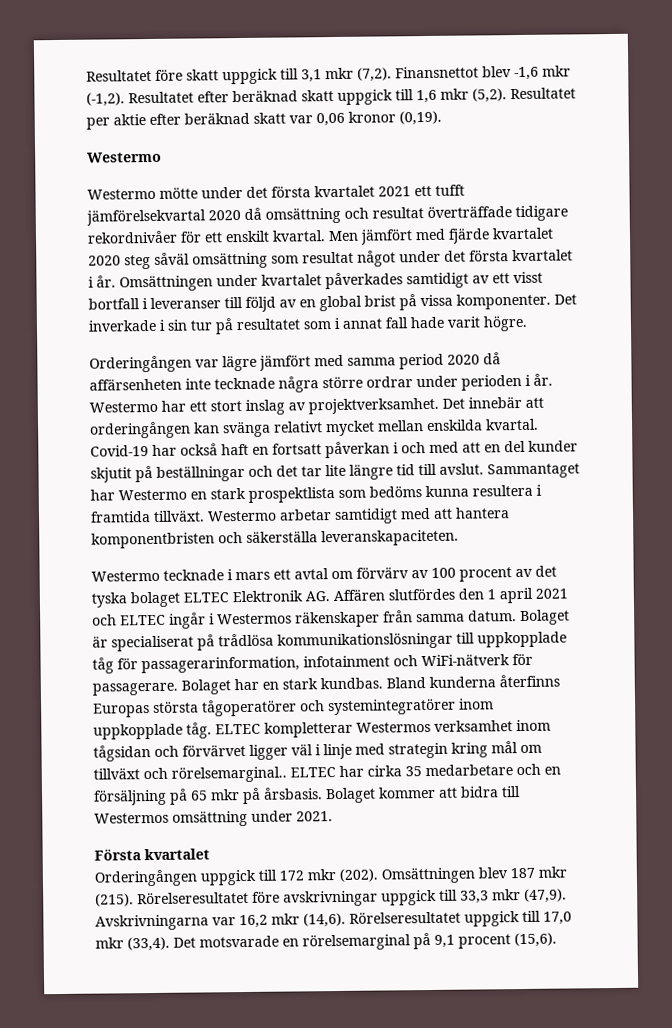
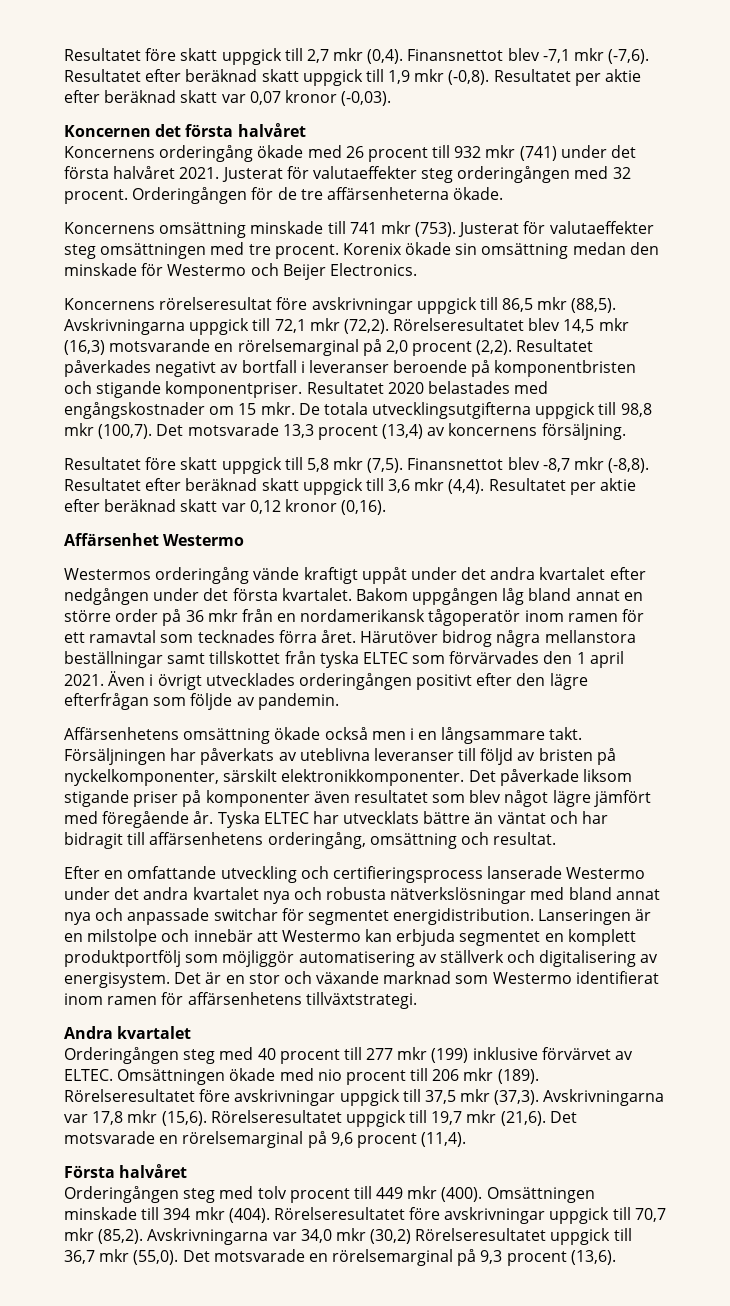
- Resultatet före skatt uppgick till 3,1 mkr (7,2). Finansnettot blev -1,6 mkr (-1,2). Resultatet efter beräknad skatt uppgick till 1,6 mkr (5,2). Resultatet per aktie efter beräknad skatt var 0,06 kronor (0,19).
- Westermo
- Westermo mötte under det första kvartalet 2021 ett tufft jämförelsekvartal 2020 då omsättning och resultat överträffade tidigare rekordnivåer för ett enskilt kvartal. Men jämfört med fjärde kvartalet 2020 steg såväl omsättning som resultat något under det första kvartalet i år. Omsättningen under kvartalet påverkades samtidigt av ett visst bortfall i leveranser till följd av en global brist på vissa komponenter. Det inverkade i sin tur på resultatet som i annat fall hade varit högre.
- Orderingången var lägre jämfört med samma period 2020 då affärsenheten inte tecknade några större ordrar under perioden i år. Westermo har ett stort inslag av projektverksamhet. Det innebär att orderingången kan svänga relativt mycket mellan enskilda kvartal. Covid-19 har också haft en fortsatt påverkan i och med att en del kunder skjutit på beställningar och det tar lite längre tid till avslut. Sammantaget har Westermo en stark prospektlista som bedöms kunna resultera i framtida tillväxt. Westermo arbetar samtidigt med att hantera komponentbristen och säkerställa leveranskapaciteten.
- Westermo tecknade i mars ett avtal om förvärv av 100 procent av det tyska bolaget ELTEC Elektronik AG. Affären slutfördes den 1 april 2021 och ELTEC ingår i Westermos räkenskaper från samma datum. Bolaget är specialiserat på trådlösa kommunikationslösningar till uppkopplade tåg för passagerarinformation, infotainment och WiFi-nätverk för passagerare. Bolaget har en stark kundbas. Bland kunderna återfinns Europas största tågoperatörer och systemintegratörer inom uppkopplade tåg. ELTEC kompletterar Westermos verksamhet inom tågsidan och förvärvet ligger väl i linje med strategin kring mål om tillväxt och rörelsemarginal.. ELTEC har cirka 35 medarbetare och en försäljning på 65 mkr på årsbasis. Bolaget kommer att bidra till Westermos omsättning under 2021.
- Första kvartalet
- Orderingången uppgick till 172 mkr (202). Omsättningen blev 187 mkr (215). Rörelseresultatet före avskrivningar uppgick till 33,3 mkr (47,9). Avskrivningarna var 16,2 mkr (14,6). Rörelseresultatet uppgick till 17,0 mkr (33,4). Det motsvarade en rörelsemarginal på 9,1 procent (15,6).
+ Resultatet före skatt uppgick till 2,7 mkr (0,4). Finansnettot blev -7,1 mkr (-7,6). Resultatet efter beräknad skatt uppgick till 1,9 mkr (-0,8). Resultatet per aktie efter beräknad skatt var 0,07 kronor (-0,03).
+ Koncernen det första halvåret
+ Koncernens orderingång ökade med 26 procent till 932 mkr (741) under det första halvåret 2021. Justerat för valutaeffekter steg orderingången med 32 procent. Orderingången för de tre affärsenheterna ökade.
+ Koncernens omsättning minskade till 741 mkr (753). Justerat för valutaeffekter steg omsättningen med tre procent. Korenix ökade sin omsättning medan den minskade för Westermo och Beijer Electronics.
+ Koncernens rörelseresultat före avskrivningar uppgick till 86,5 mkr (88,5). Avskrivningarna uppgick till 72,1 mkr (72,2). Rörelseresultatet blev 14,5 mkr (16,3) motsvarande en rörelsemarginal på 2,0 procent (2,2). Resultatet påverkades negativt av bortfall i leveranser beroende på komponentbristen och stigande komponentpriser. Resultatet 2020 belastades med engångskostnader om 15 mkr. De totala utvecklingsutgifterna uppgick till 98,8 mkr (100,7). Det motsvarade 13,3 procent (13,4) av koncernens försäljning.
+ Resultatet före skatt uppgick till 5,8 mkr (7,5). Finansnettot blev -8,7 mkr (-8,8). Resultatet efter beräknad skatt uppgick till 3,6 mkr (4,4). Resultatet per aktie efter beräknad skatt var 0,12 kronor (0,16).
+ Affärsenhet Westermo
+ Westermos orderingång vände kraftigt uppåt under det andra kvartalet efter nedgången under det första kvartalet. Bakom uppgången låg bland annat en större order på 36 mkr från en nordamerikansk tågoperatör inom ramen för ett ramavtal som tecknades förra året. Härutöver bidrog några mellanstora beställningar samt tillskottet från tyska ELTEC som förvärvades den 1 april 2021. Även i övrigt utvecklades orderingången positivt efter den lägre efterfrågan som följde av pandemin.
+ Affärsenhetens omsättning ökade också men i en långsammare takt. Försäljningen har påverkats av uteblivna leveranser till följd av bristen på nyckelkomponenter, särskilt elektronikkomponenter. Det påverkade liksom stigande priser på komponenter även resultatet som blev något lägre jämfört med föregående år. Tyska ELTEC har utvecklats bättre än väntat och har bidragit till affärsenhetens orderingång, omsättning och resultat.
+ Efter en omfattande utveckling och certifieringsprocess lanserade Westermo under det andra kvartalet nya och robusta nätverkslösningar med bland annat nya och anpassade switchar för segmentet energidistribution. Lanseringen är en milstolpe och innebär att Westermo kan erbjuda segmentet en komplett produktportfölj som möjliggör automatisering av ställverk och digitalisering av energisystem. Det är en stor och växande marknad som Westermo identifierat inom ramen för affärsenhetens tillväxtstrategi.
+ Andra kvartalet
+ Orderingången steg med 40 procent till 277 mkr (199) inklusive förvärvet av ELTEC. Omsättningen ökade med nio procent till 206 mkr (189). Rörelseresultatet före avskrivningar uppgick till 37,5 mkr (37,3). Avskrivningarna var 17,8 mkr (15,6). Rörelseresultatet uppgick till 19,7 mkr (21,6). Det motsvarade en rörelsemarginal på 9,6 procent (11,4).
+ Första halvåret
+ Orderingången steg med tolv procent till 449 mkr (400). Omsättningen minskade till 394 mkr (404). Rörelseresultatet före avskrivningar uppgick till 70,7 mkr (85,2). Avskrivningarna var 34,0 mkr (30,2) Rörelseresultatet uppgick till 36,7 mkr (55,0). Det motsvarade en rörelsemarginal på 9,3 procent (13,6).

